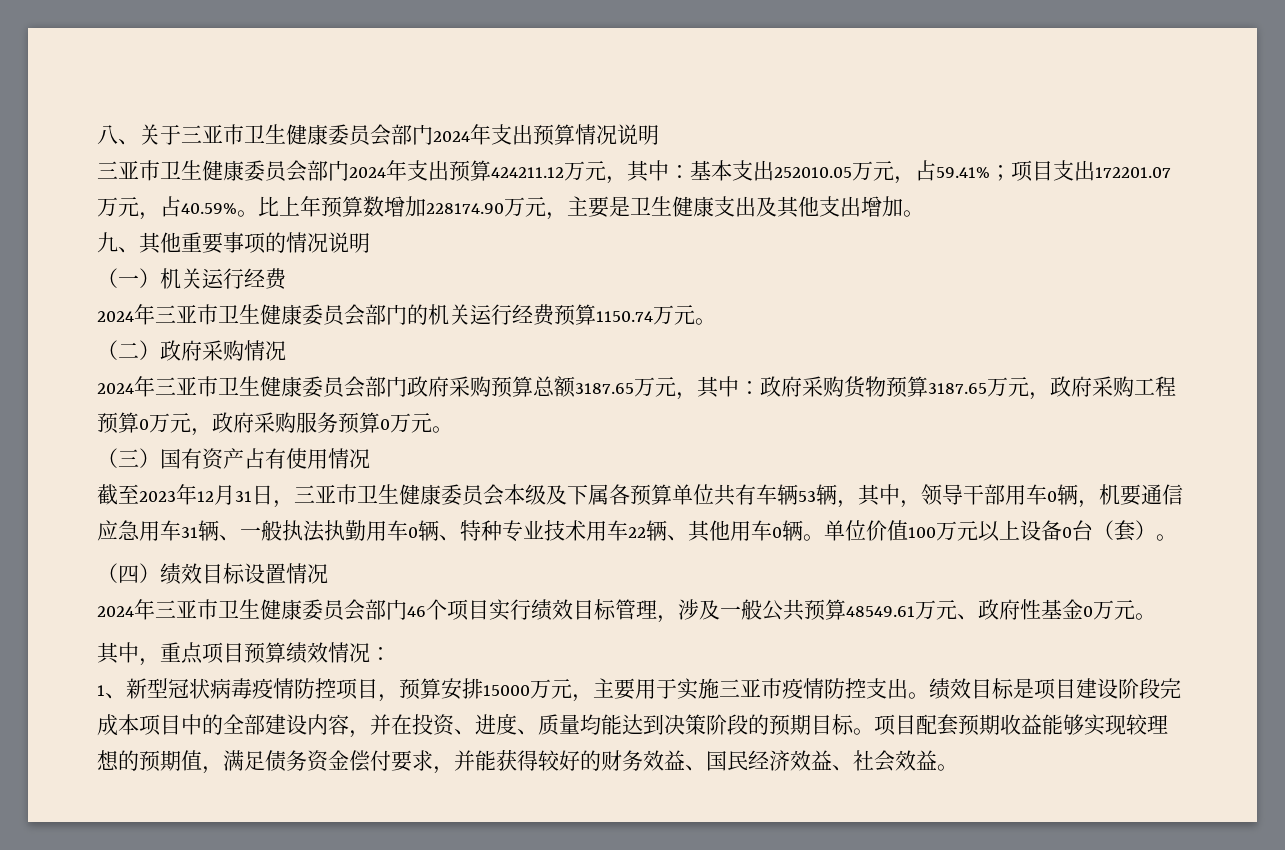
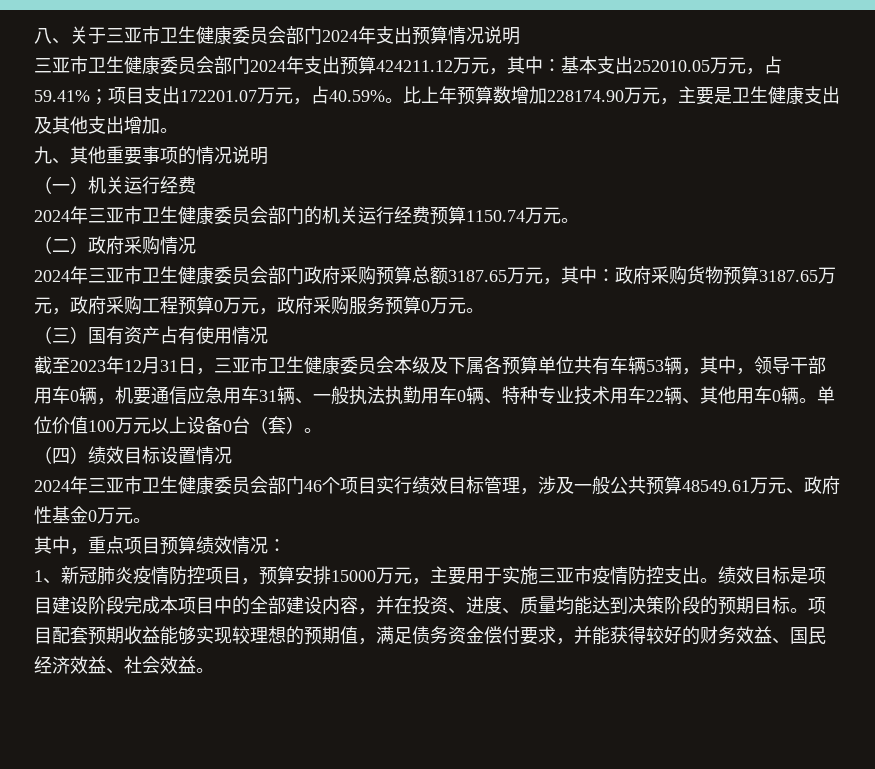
- 1、新型冠状病毒疫情防控项目，预算安排15000万元，主要用于实施三亚市疫情防控支出。
+ 1、新冠肺炎疫情防控项目，预算安排15000万元，主要用于实施三亚市疫情防控支出。

